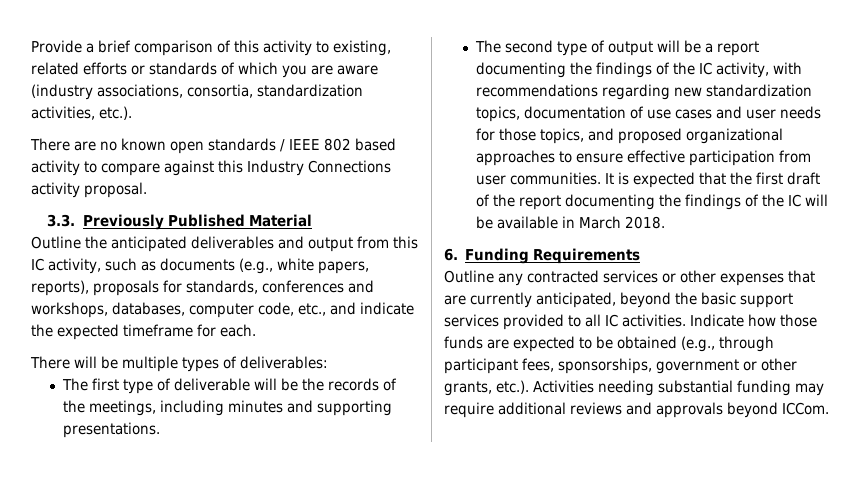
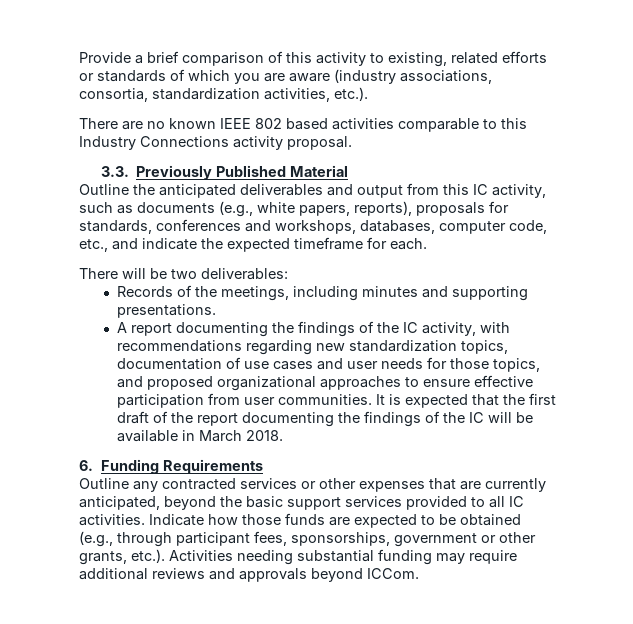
- There are no known open standards / IEEE 802 based activity to compare against this Industry Connections activity proposal.
+ There are no known IEEE 802 based activities comparable to this Industry Connections activity proposal.
- There will be multiple types of deliverables:
- The first type of deliverable will be the records of the meetings, including minutes and supporting presentations.
+ There will be two deliverables:
+ Records of the meetings, including minutes and supporting presentations.
- The second type of output will be a report documenting the findings of the IC activity, with recommendations regarding new standardization topics, documentation of use cases and user needs for those topics, and proposed organizational approaches to ensure effective participation from user communities.
+ A report documenting the findings of the IC activity, with recommendations regarding new standardization topics, documentation of use cases and user needs for those topics, and proposed organizational approaches to ensure effective participation from user communities.

